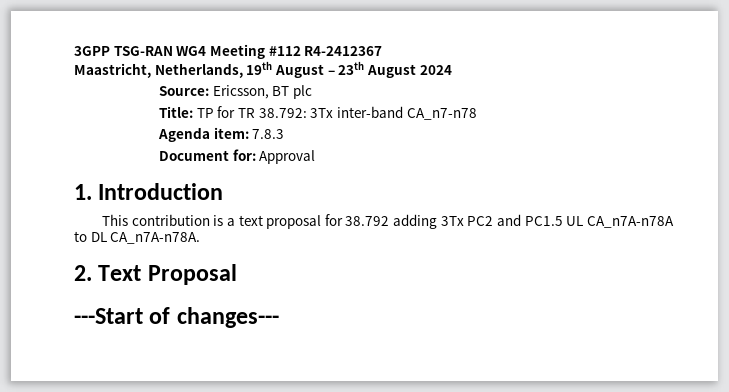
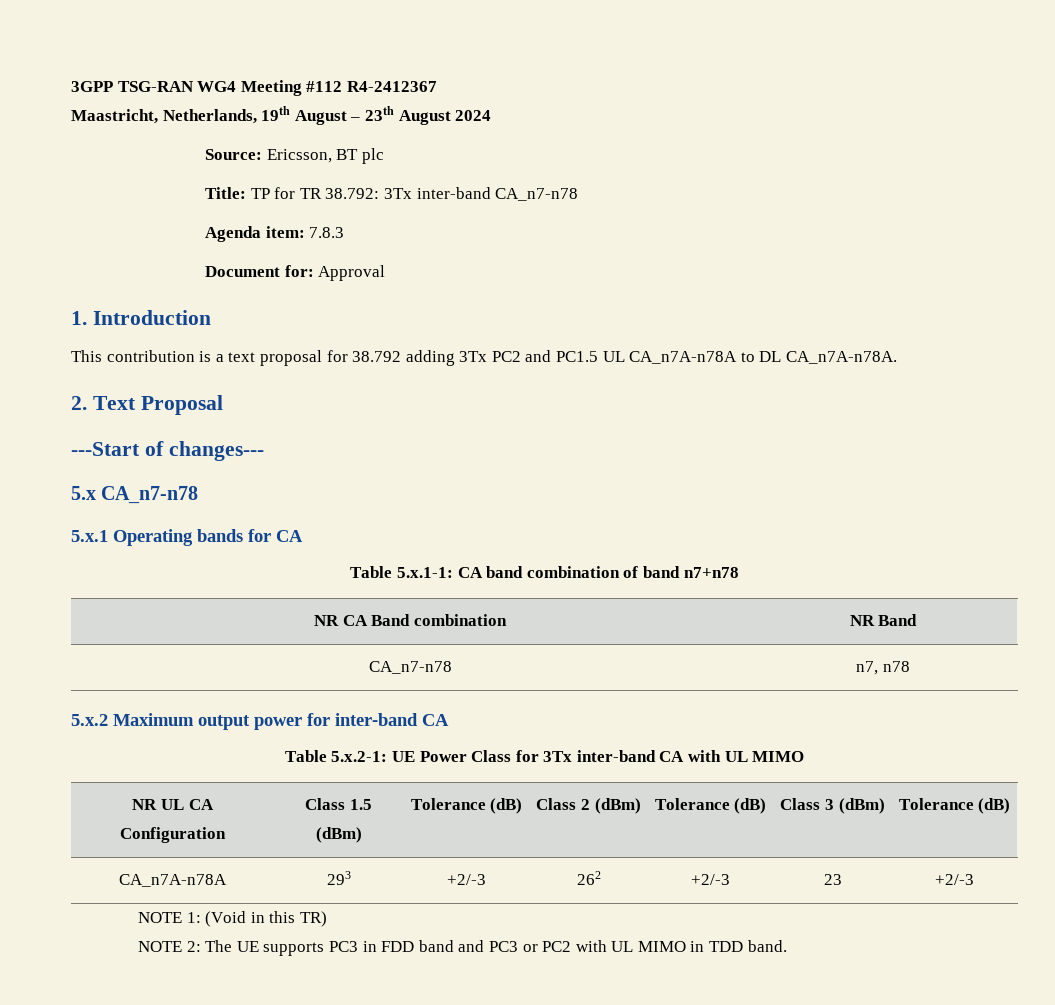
+ 5.x CA_n7-n78
+ 5.x.1 Operating bands for CA
+ Table 5.x.1-1: CA band combination of band n7+n78
+ NR CA Band combination | NR Band
+ CA_n7-n78 | n7, n78
+ 5.x.2 Maximum output power for inter-band CA
+ Table 5.x.2-1: UE Power Class for 3Tx inter-band CA with UL MIMO
+ NR UL CA Configuration | Class 1.5 (dBm) | Tolerance (dB) | Class 2 (dBm) | Tolerance (dB) | Class 3 (dBm) | Tolerance (dB)
+ CA_n7A-n78A | 293 | +2/-3 | 262 | +2/-3 | 23 | +2/-3
+ NOTE 1: (Void in this TR)
+ NOTE 2: The UE supports PC3 in FDD band and PC3 or PC2 with UL MIMO in TDD band.

